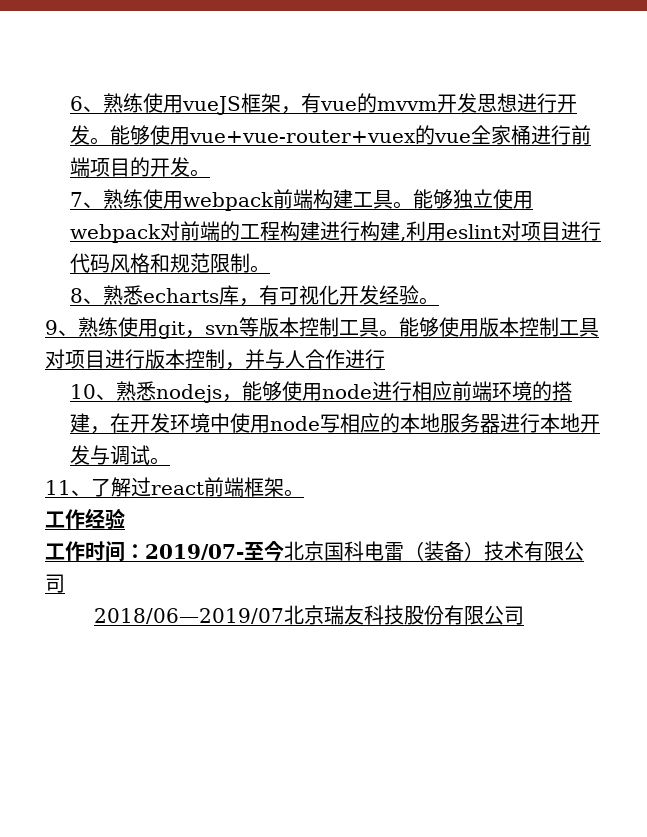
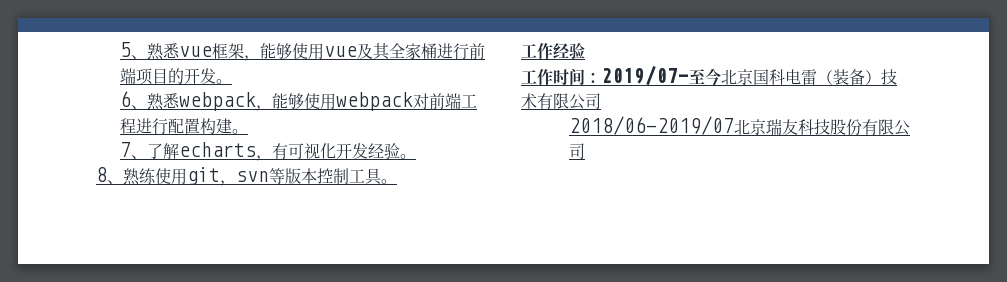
- 6、熟练使用vueJS框架，有vue的mvvm开发思想进行开发。能够使用vue+vue-router+vuex的vue全家桶进行前端项目的开发。
+ 5、熟悉vue框架，能够使用vue及其全家桶进行前端项目的开发。
- 7、熟练使用webpack前端构建工具。能够独立使用webpack对前端的工程构建进行构建,利用eslint对项目进行代码风格和规范限制。
- 8、熟悉echarts库，有可视化开发经验。
+ 6、熟悉webpack，能够使用webpack对前端工程进行配置构建。
+ 7、了解echarts，有可视化开发经验。
- 9、熟练使用git，svn等版本控制工具。能够使用版本控制工具对项目进行版本控制，并与人合作进行
- 10、熟悉nodejs，能够使用node进行相应前端环境的搭建，在开发环境中使用node写相应的本地服务器进行本地开发与调试。
- 11、了解过react前端框架。
+ 8、熟练使用git，svn等版本控制工具。

